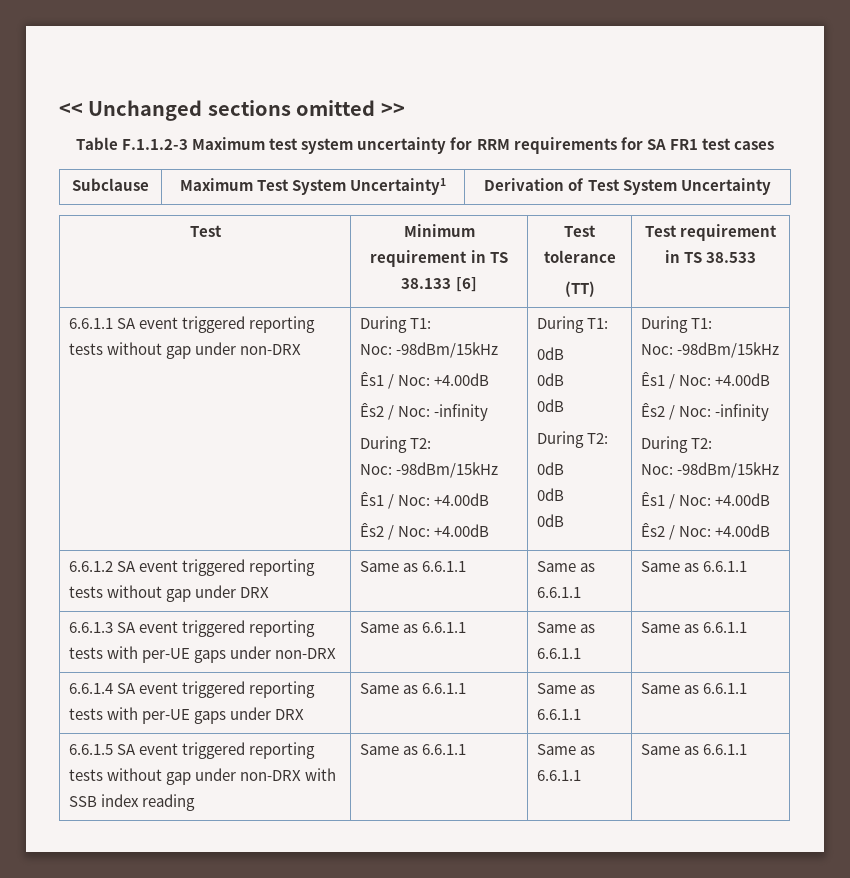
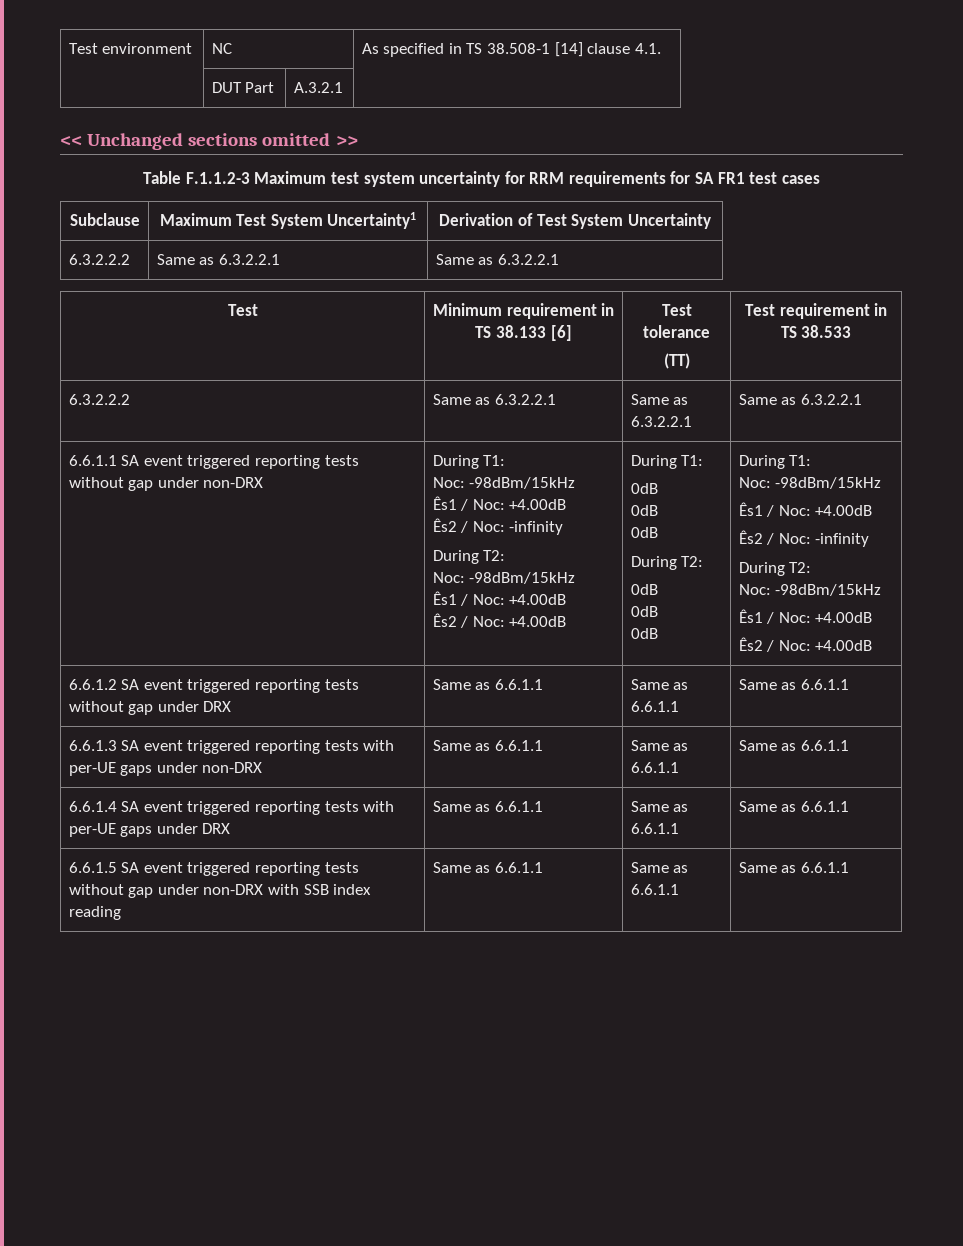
+ Test environment | NC | As specified in TS 38.508-1 [14] clause 4.1.
+ | DUT Part | A.3.2.1 |
  Subclause | Maximum Test System Uncertainty1 | Derivation of Test System Uncertainty
+ 6.3.2.2.2 | Same as 6.3.2.2.1 | Same as 6.3.2.2.1
+ 6.3.2.2.2 | Same as 6.3.2.2.1 | Same as 6.3.2.2.1 | Same as 6.3.2.2.1

